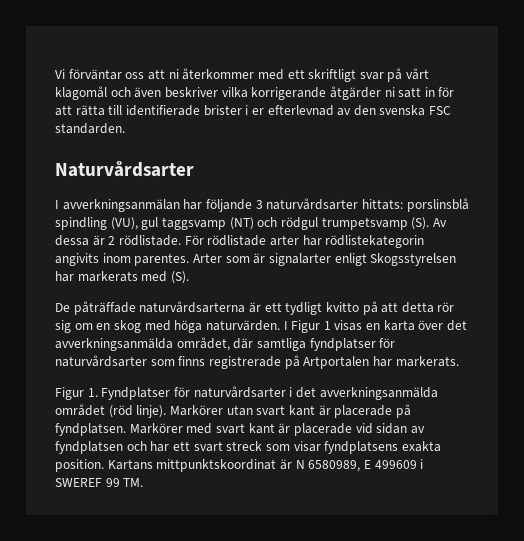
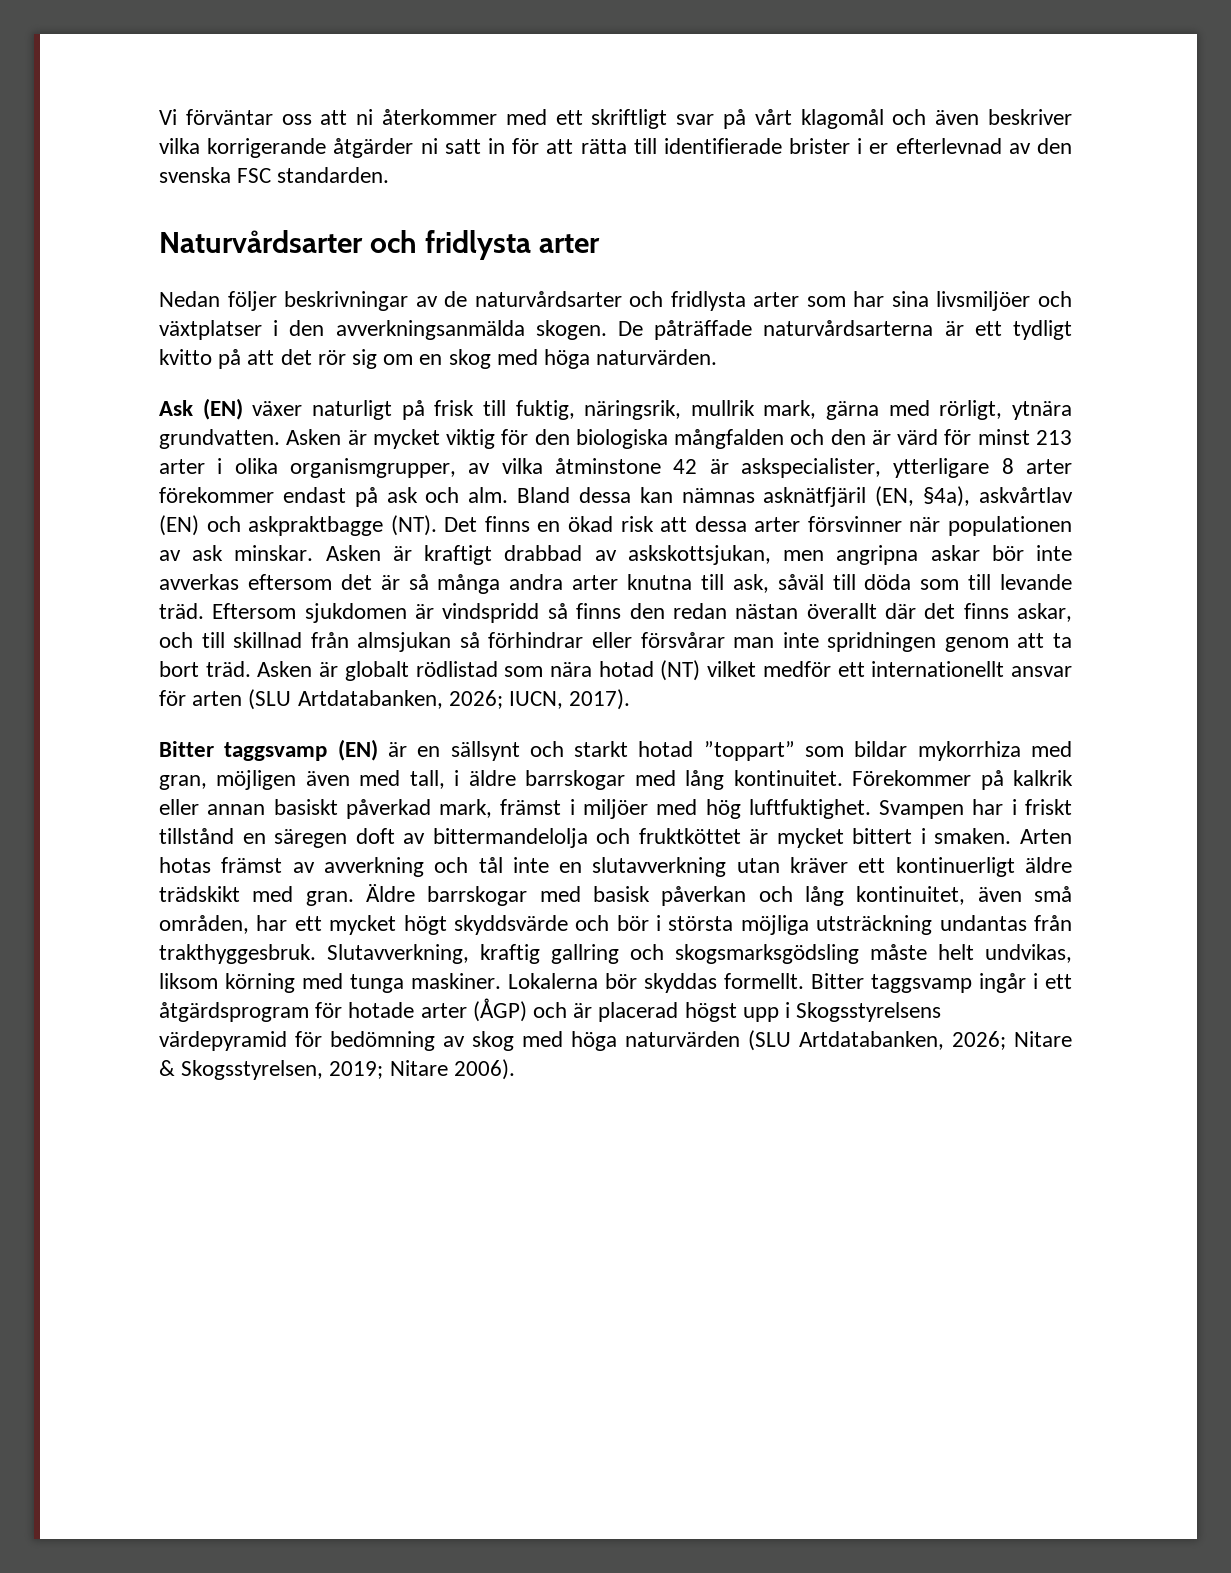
- Naturvårdsarter
- I avverkningsanmälan har följande 3 naturvårdsarter hittats: porslinsblå spindling (VU), gul taggsvamp (NT) och rödgul trumpetsvamp (S). Av dessa är 2 rödlistade. För rödlistade arter har rödlistekategorin angivits inom parentes. Arter som är signalarter enligt Skogsstyrelsen har markerats med (S).
- De påträffade naturvårdsarterna är ett tydligt kvitto på att detta rör sig om en skog med höga naturvärden. I Figur 1 visas en karta över det avverkningsanmälda området, där samtliga fyndplatser för naturvårdsarter som finns registrerade på Artportalen har markerats.
- Figur 1. Fyndplatser för naturvårdsarter i det avverkningsanmälda området (röd linje). Markörer utan svart kant är placerade på fyndplatsen. Markörer med svart kant är placerade vid sidan av fyndplatsen och har ett svart streck som visar fyndplatsens exakta position. Kartans mittpunktskoordinat är N 6580989, E 499609 i SWEREF 99 TM.
+ Naturvårdsarter och fridlysta arter
+ Nedan följer beskrivningar av de naturvårdsarter och fridlysta arter som har sina livsmiljöer och växtplatser i den avverkningsanmälda skogen. De påträffade naturvårdsarterna är ett tydligt kvitto på att det rör sig om en skog med höga naturvärden.
+ Ask (EN) växer naturligt på frisk till fuktig, näringsrik, mullrik mark, gärna med rörligt, ytnära grundvatten. Asken är mycket viktig för den biologiska mångfalden och den är värd för minst 213 arter i olika organismgrupper, av vilka åtminstone 42 är askspecialister, ytterligare 8 arter förekommer endast på ask och alm. Bland dessa kan nämnas asknätfjäril (EN, §4a), askvårtlav (EN) och askpraktbagge (NT). Det finns en ökad risk att dessa arter försvinner när populationen av ask minskar. Asken är kraftigt drabbad av askskottsjukan, men angripna askar bör inte avverkas eftersom det är så många andra arter knutna till ask, såväl till döda som till levande träd. Eftersom sjukdomen är vindspridd så finns den redan nästan överallt där det finns askar, och till skillnad från almsjukan så förhindrar eller försvårar man inte spridningen genom att ta bort träd. Asken är globalt rödlistad som nära hotad (NT) vilket medför ett internationellt ansvar för arten (SLU Artdatabanken, 2026; IUCN, 2017).
+ Bitter taggsvamp (EN) är en sällsynt och starkt hotad ”toppart” som bildar mykorrhiza med gran, möjligen även med tall, i äldre barrskogar med lång kontinuitet. Förekommer på kalkrik eller annan basiskt påverkad mark, främst i miljöer med hög luftfuktighet. Svampen har i friskt tillstånd en säregen doft av bittermandelolja och fruktköttet är mycket bittert i smaken. Arten hotas främst av avverkning och tål inte en slutavverkning utan kräver ett kontinuerligt äldre trädskikt med gran. Äldre barrskogar med basisk påverkan och lång kontinuitet, även små områden, har ett mycket högt skyddsvärde och bör i största möjliga utsträckning undantas från trakthyggesbruk. Slutavverkning, kraftig gallring och skogsmarksgödsling måste helt undvikas, liksom körning med tunga maskiner. Lokalerna bör skyddas formellt. Bitter taggsvamp ingår i ett åtgärdsprogram för hotade arter (ÅGP) och är placerad högst upp i Skogsstyrelsens värdepyramid för bedömning av skog med höga naturvärden (SLU Artdatabanken, 2026; Nitare & Skogsstyrelsen, 2019; Nitare 2006).

